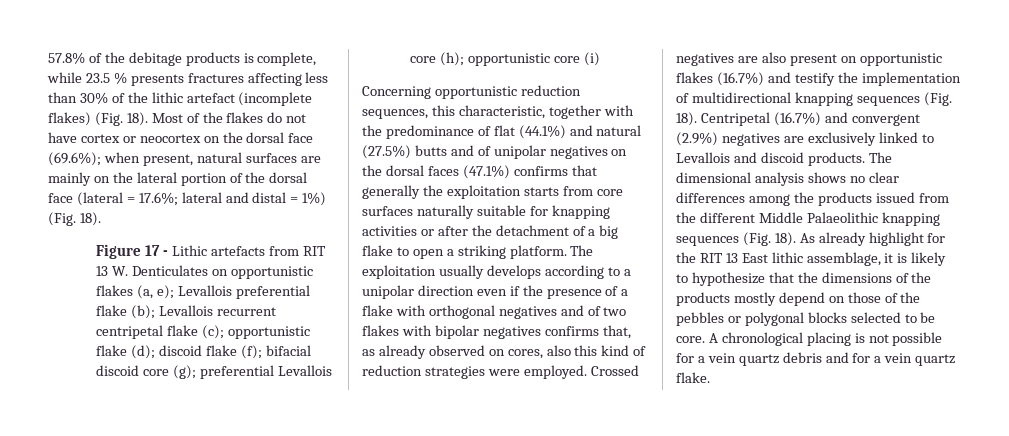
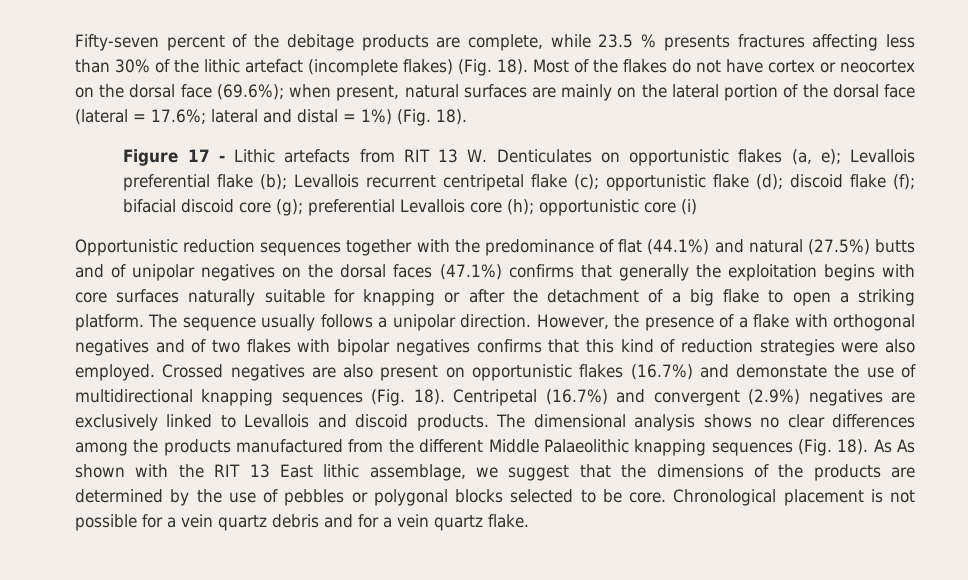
- 57.8% of the debitage products is complete, while 23.5 % presents fractures affecting less than 30% of the lithic artefact (incomplete flakes) (Fig. 18).
+ Fifty-seven percent of the debitage products are complete, while 23.5 % presents fractures affecting less than 30% of the lithic artefact (incomplete flakes) (Fig. 18).
- Concerning opportunistic reduction sequences, this characteristic, together with the predominance of flat (44.1%) and natural (27.5%) butts and of unipolar negatives on the dorsal faces (47.1%) confirms that generally the exploitation starts from core surfaces naturally suitable for knapping activities or after the detachment of a big flake to open a striking platform.
+ Opportunistic reduction sequences together with the predominance of flat (44.1%) and natural (27.5%) butts and of unipolar negatives on the dorsal faces (47.1%) confirms that generally the exploitation begins with core surfaces naturally suitable for knapping or after the detachment of a big flake to open a striking platform.
- The exploitation usually develops according to a unipolar direction even if the presence of a flake with orthogonal negatives and of two flakes with bipolar negatives confirms that, as already observed on cores, also this kind of reduction strategies were employed.
+ The sequence usually follows a unipolar direction. However, the presence of a flake with orthogonal negatives and of two flakes with bipolar negatives confirms that this kind of reduction strategies were also employed.
- Crossed negatives are also present on opportunistic flakes (16.7%) and testify the implementation of multidirectional knapping sequences (Fig. 18).
+ Crossed negatives are also present on opportunistic flakes (16.7%) and demonstate the use of multidirectional knapping sequences (Fig. 18).
- The dimensional analysis shows no clear differences among the products issued from the different Middle Palaeolithic knapping sequences (Fig. 18).
+ The dimensional analysis shows no clear differences among the products manufactured from the different Middle Palaeolithic knapping sequences (Fig. 18).
- As already highlight for the RIT 13 East lithic assemblage, it is likely to hypothesize that the dimensions of the products mostly depend on those of the pebbles or polygonal blocks selected to be core.
+ As As shown with the RIT 13 East lithic assemblage, we suggest that the dimensions of the products are determined by the use of pebbles or polygonal blocks selected to be core.
- A chronological placing is not possible for a vein quartz debris and for a vein quartz flake.
+ Chronological placement is not possible for a vein quartz debris and for a vein quartz flake.

